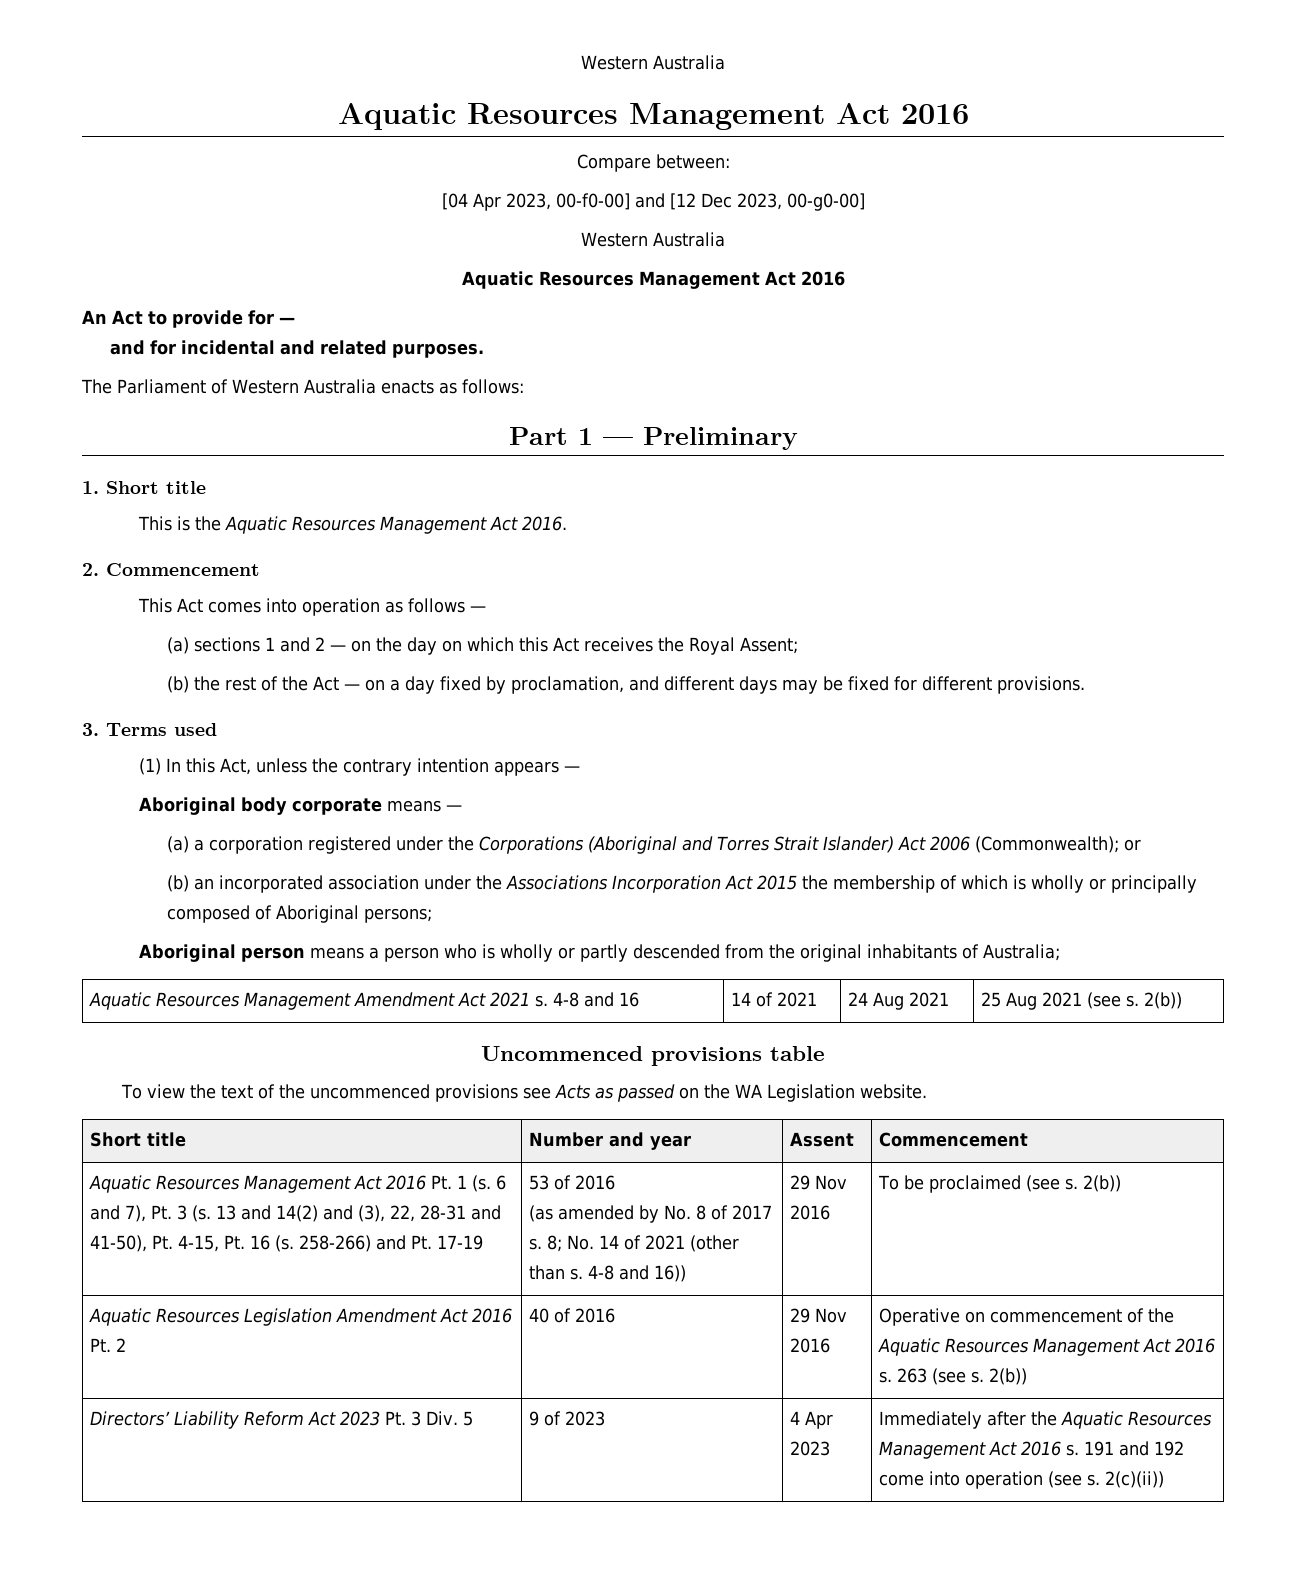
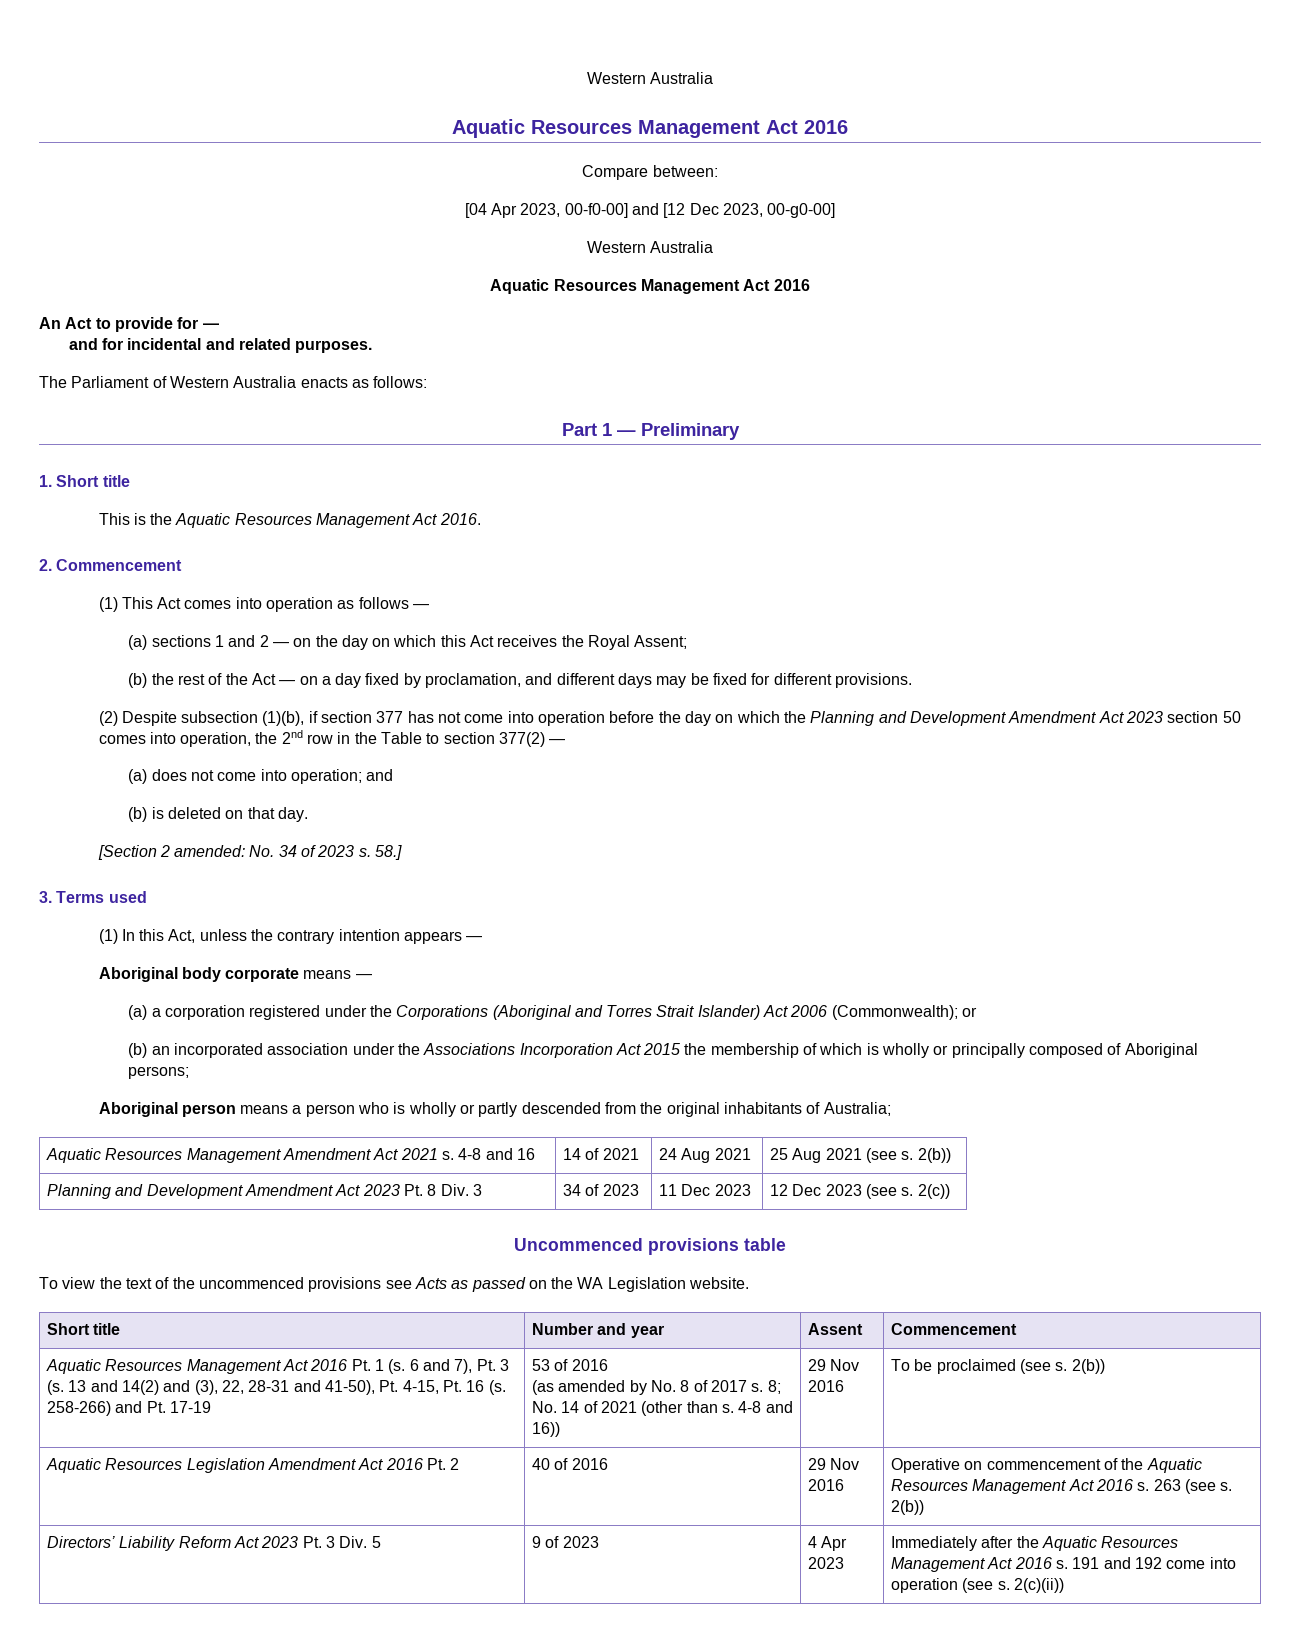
- This Act comes into operation as follows —
+ (1) This Act comes into operation as follows —
+ (2) Despite subsection (1)(b), if section 377 has not come into operation before the day on which the Planning and Development Amendment Act 2023 section 50 comes into operation, the 2nd row in the Table to section 377(2) —
+ (a) does not come into operation; and
+ (b) is deleted on that day.
+ [Section 2 amended: No. 34 of 2023 s. 58.]
+ Planning and Development Amendment Act 2023 Pt. 8 Div. 3 | 34 of 2023 | 11 Dec 2023 | 12 Dec 2023 (see s. 2(c))

